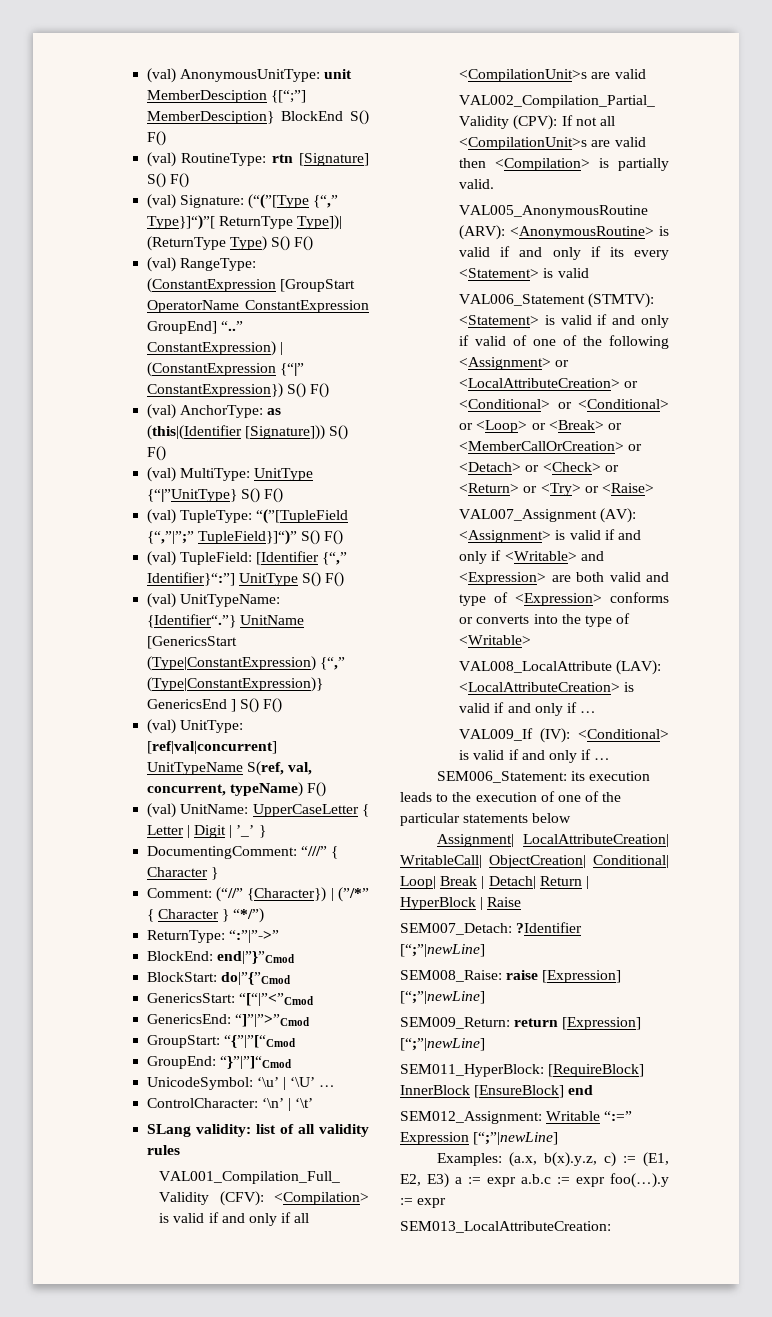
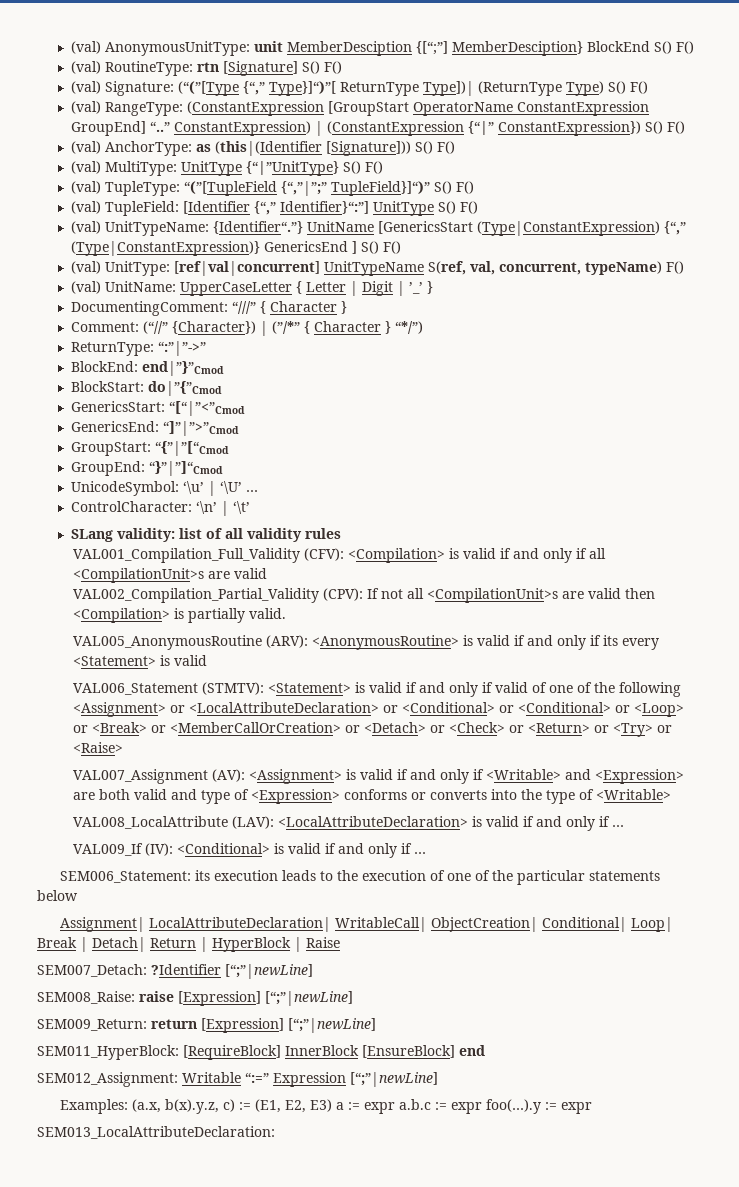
- VAL006_Statement (STMTV): <Statement> is valid if and only if valid of one of the following <Assignment> or <LocalAttributeCreation> or <Conditional> or <Conditional> or <Loop> or <Break> or <MemberCallOrCreation> or <Detach> or <Check> or <Return> or <Try> or <Raise>
+ VAL006_Statement (STMTV): <Statement> is valid if and only if valid of one of the following <Assignment> or <LocalAttributeDeclaration> or <Conditional> or <Conditional> or <Loop> or <Break> or <MemberCallOrCreation> or <Detach> or <Check> or <Return> or <Try> or <Raise>
- VAL008_LocalAttribute (LAV): <LocalAttributeCreation> is valid if and only if …
+ VAL008_LocalAttribute (LAV): <LocalAttributeDeclaration> is valid if and only if …
- Assignment| LocalAttributeCreation| WritableCall| ObjectCreation| Conditional| Loop| Break | Detach| Return | HyperBlock | Raise
+ Assignment| LocalAttributeDeclaration| WritableCall| ObjectCreation| Conditional| Loop| Break | Detach| Return | HyperBlock | Raise
- SEM013_LocalAttributeCreation:
+ SEM013_LocalAttributeDeclaration:

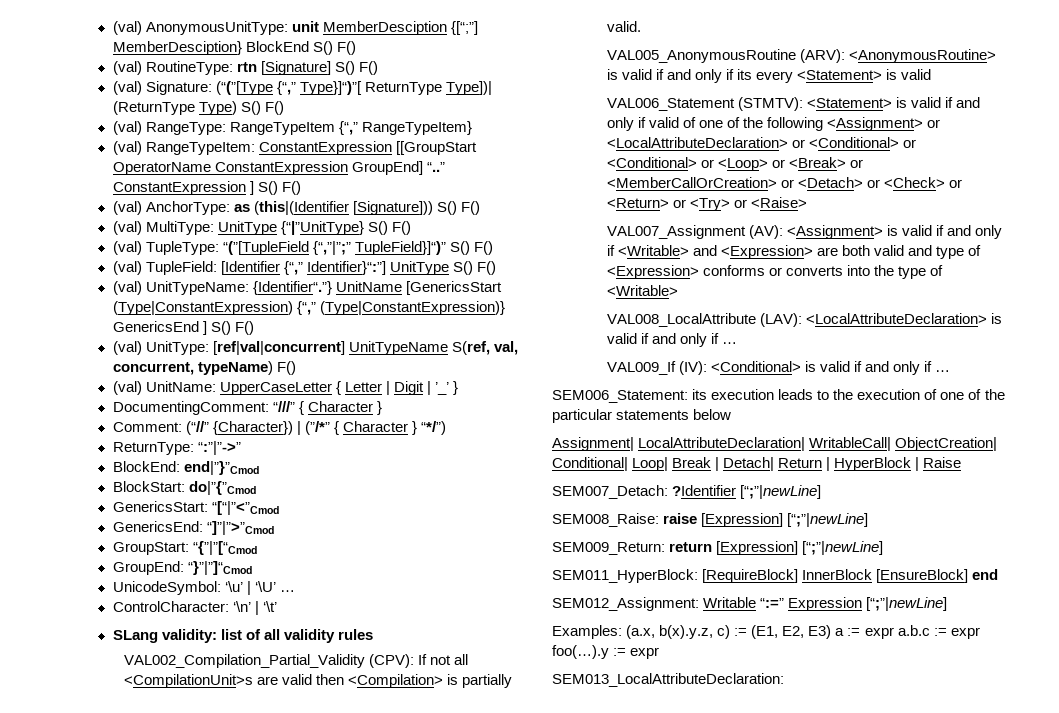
- (val) RangeType: (ConstantExpression [GroupStart OperatorName ConstantExpression GroupEnd] “..” ConstantExpression) | (ConstantExpression {“|” ConstantExpression}) S() F()
+ (val) RangeType: RangeTypeItem {“,” RangeTypeItem}
+ (val) RangeTypeItem: ConstantExpression [[GroupStart OperatorName ConstantExpression GroupEnd] “..” ConstantExpression ] S() F()
- VAL001_Compilation_Full_Validity (CFV): <Compilation> is valid if and only if all <CompilationUnit>s are valid

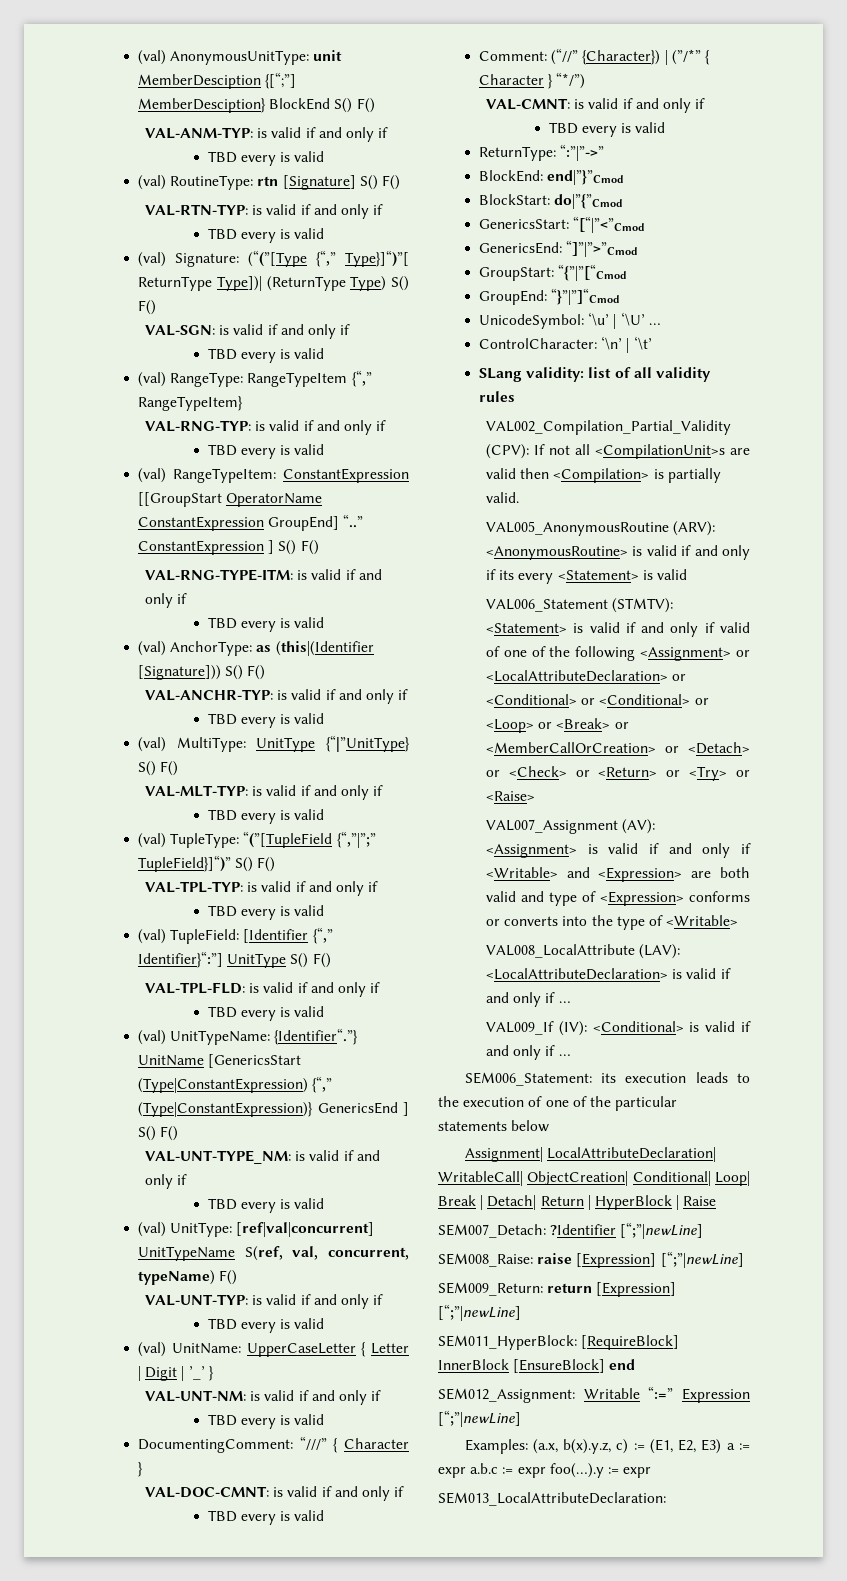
+ VAL-ANM-TYP: is valid if and only if
+ TBD every is valid
+ VAL-RTN-TYP: is valid if and only if
+ TBD every is valid
+ VAL-SGN: is valid if and only if
+ TBD every is valid
+ VAL-RNG-TYP: is valid if and only if
+ TBD every is valid
+ VAL-RNG-TYPE-ITM: is valid if and only if
+ TBD every is valid
+ VAL-ANCHR-TYP: is valid if and only if
+ TBD every is valid
+ VAL-MLT-TYP: is valid if and only if
+ TBD every is valid
+ VAL-TPL-TYP: is valid if and only if
+ TBD every is valid
+ VAL-TPL-FLD: is valid if and only if
+ TBD every is valid
+ VAL-UNT-TYPE_NM: is valid if and only if
+ TBD every is valid
+ VAL-UNT-TYP: is valid if and only if
+ TBD every is valid
+ VAL-UNT-NM: is valid if and only if
+ TBD every is valid
+ VAL-DOC-CMNT: is valid if and only if
+ TBD every is valid
+ VAL-CMNT: is valid if and only if
+ TBD every is valid

